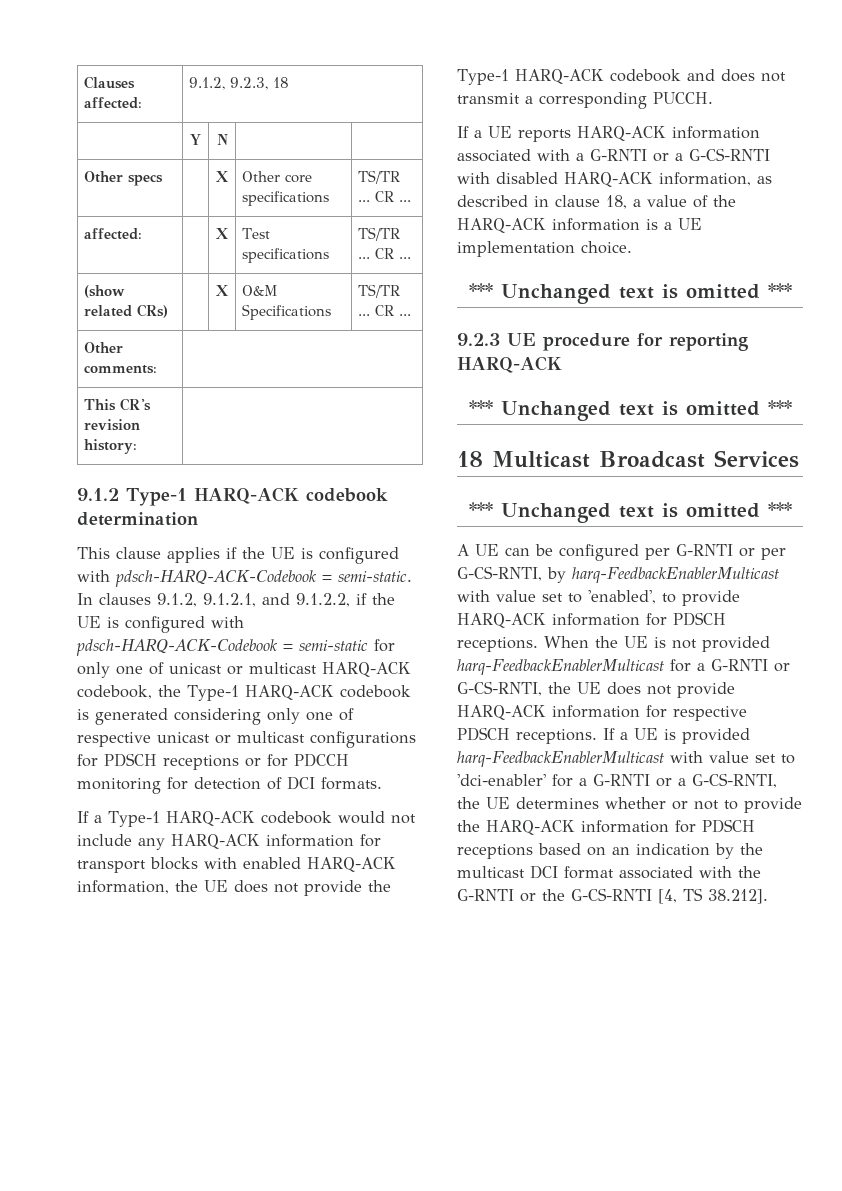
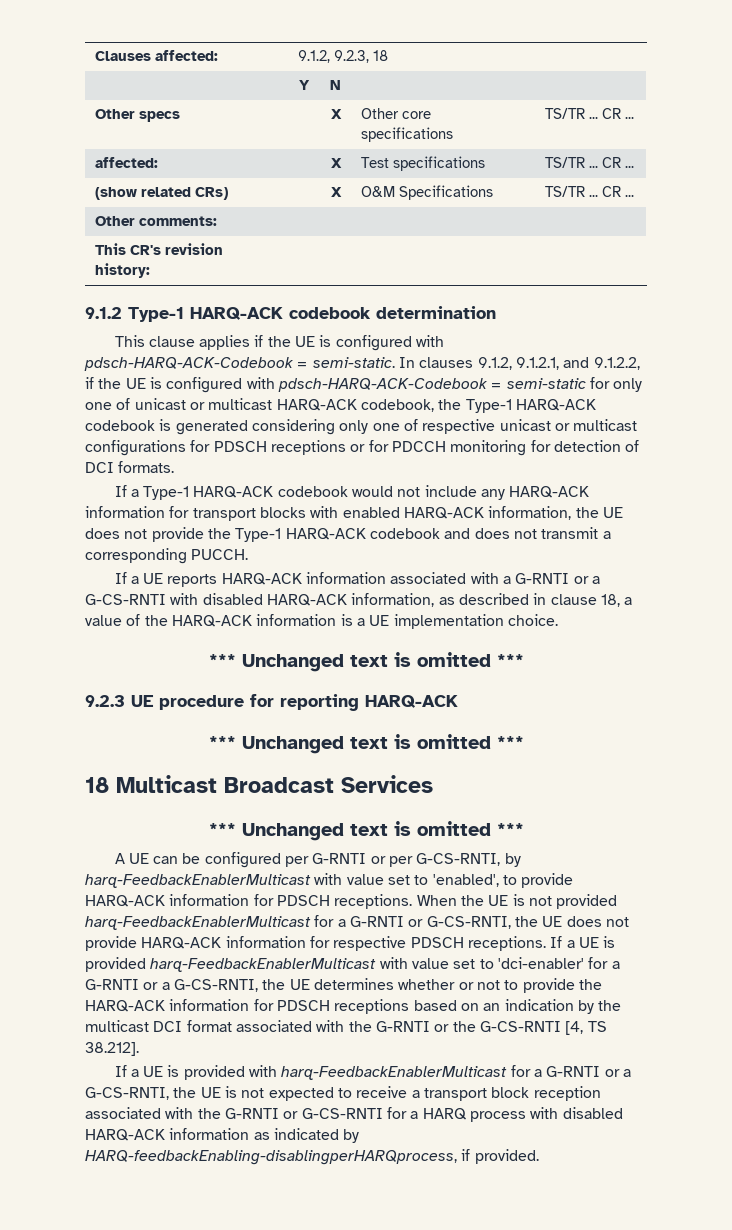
+ If a UE is provided with harq-FeedbackEnablerMulticast for a G-RNTI or a G-CS-RNTI, the UE is not expected to receive a transport block reception associated with the G-RNTI or G-CS-RNTI for a HARQ process with disabled HARQ-ACK information as indicated by HARQ-feedbackEnabling-disablingperHARQprocess, if provided.

